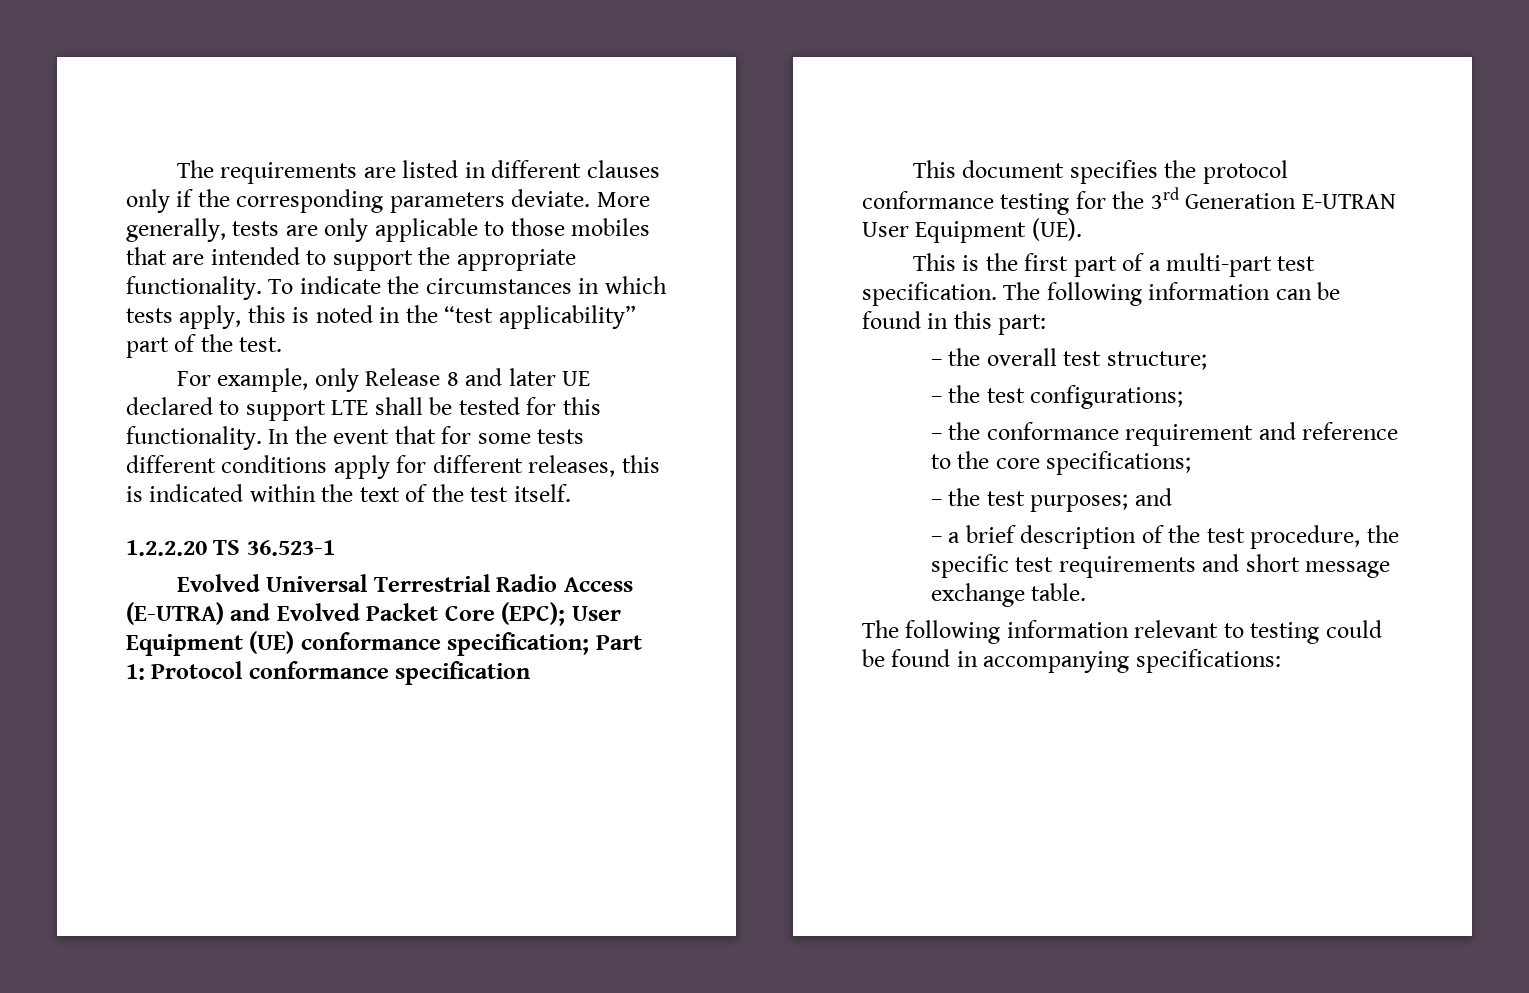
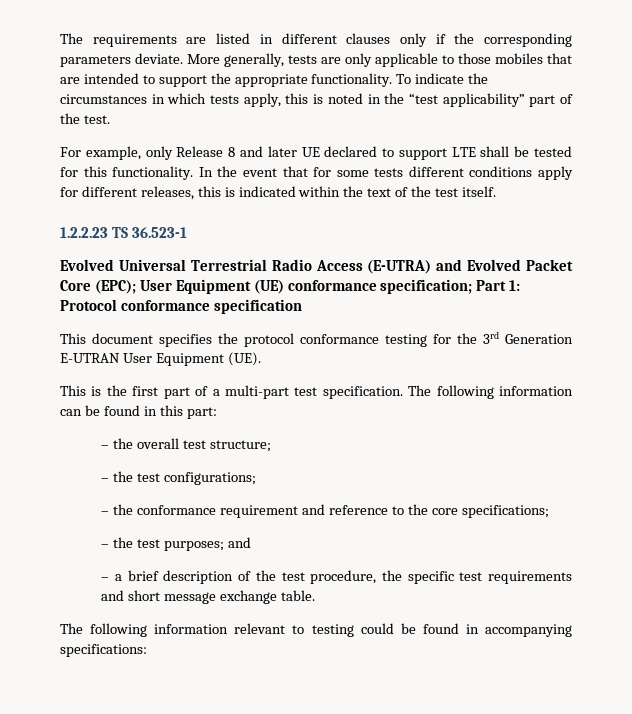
- 1.2.2.20 TS 36.523-1
+ 1.2.2.23 TS 36.523-1

